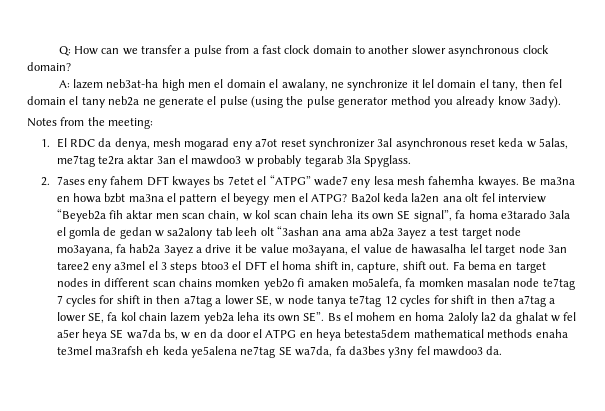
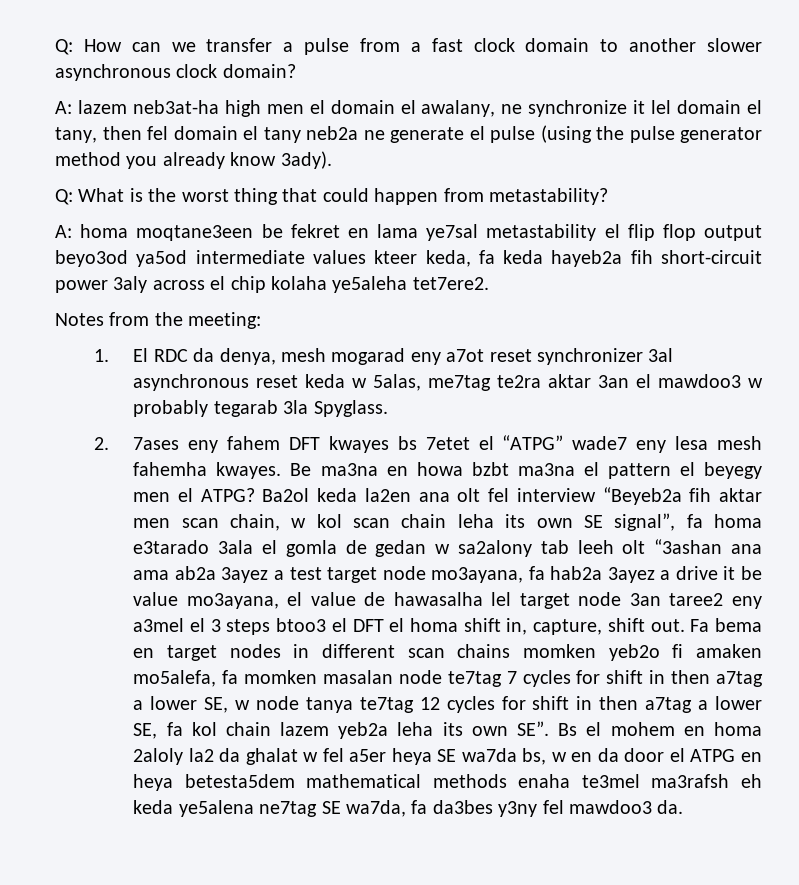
+ Q: What is the worst thing that could happen from metastability?
+ A: homa moqtane3een be fekret en lama ye7sal metastability el flip flop output beyo3od ya5od intermediate values kteer keda, fa keda hayeb2a fih short-circuit power 3aly across el chip kolaha ye5aleha tet7ere2.

